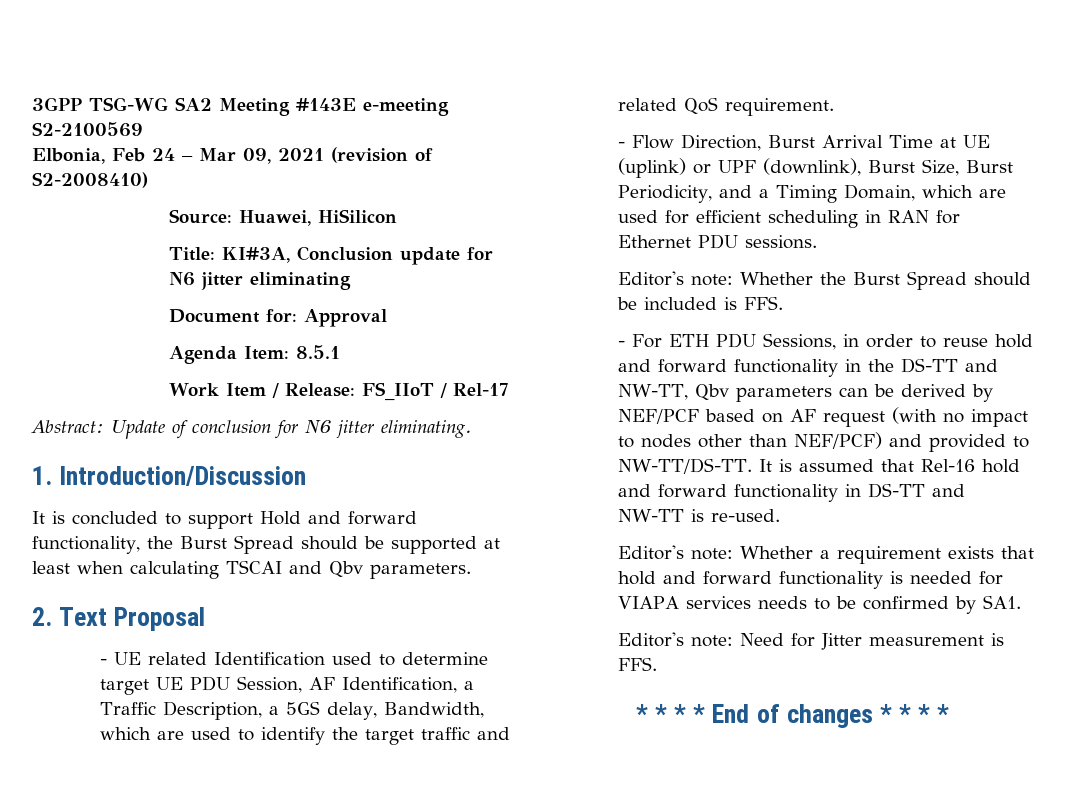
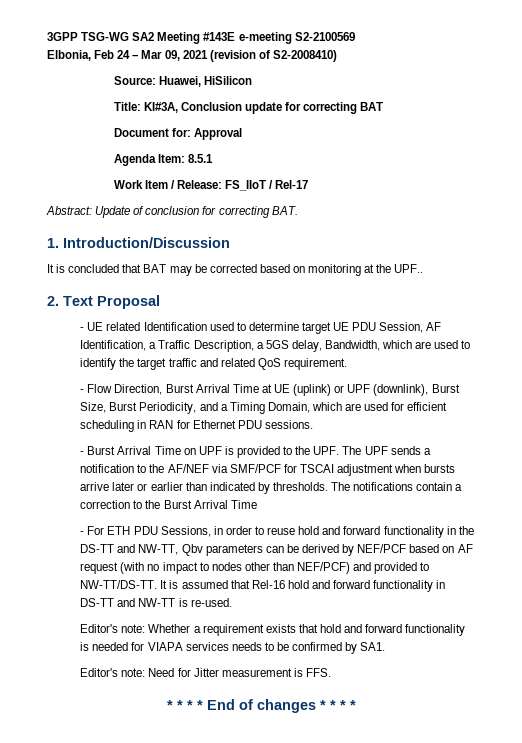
- Title: KI#3A, Conclusion update for N6 jitter eliminating
+ Title: KI#3A, Conclusion update for correcting BAT
- Abstract: Update of conclusion for N6 jitter eliminating.
+ Abstract: Update of conclusion for correcting BAT.
- It is concluded to support Hold and forward functionality, the Burst Spread should be supported at least when calculating TSCAI and Qbv parameters.
+ It is concluded that BAT may be corrected based on monitoring at the UPF..
- Editor's note: Whether the Burst Spread should be included is FFS.
+ - Burst Arrival Time on UPF is provided to the UPF. The UPF sends a notification to the AF/NEF via SMF/PCF for TSCAI adjustment when bursts arrive later or earlier than indicated by thresholds. The notifications contain a correction to the Burst Arrival Time

